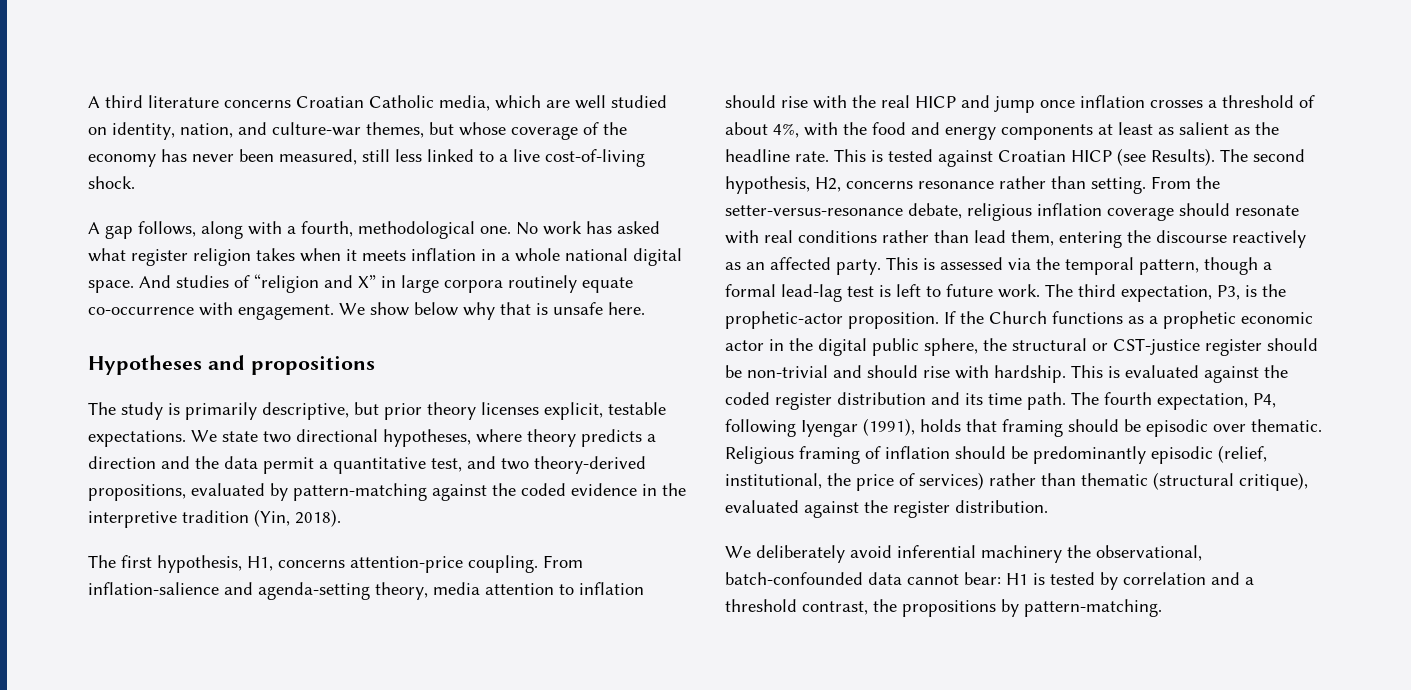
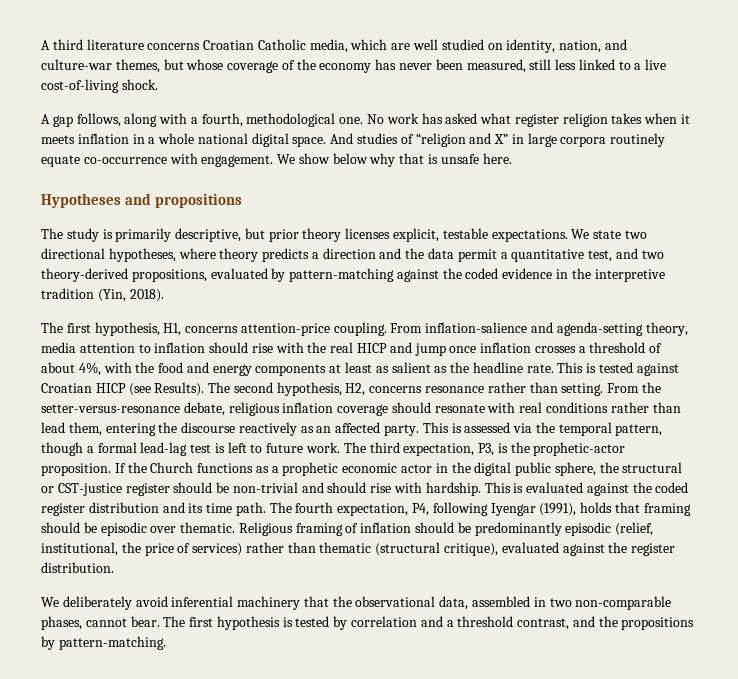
- We deliberately avoid inferential machinery the observational, batch-confounded data cannot bear: H1 is tested by correlation and a threshold contrast, the propositions by pattern-matching.
+ We deliberately avoid inferential machinery that the observational data, assembled in two non-comparable phases, cannot bear. The first hypothesis is tested by correlation and a threshold contrast, and the propositions by pattern-matching.

